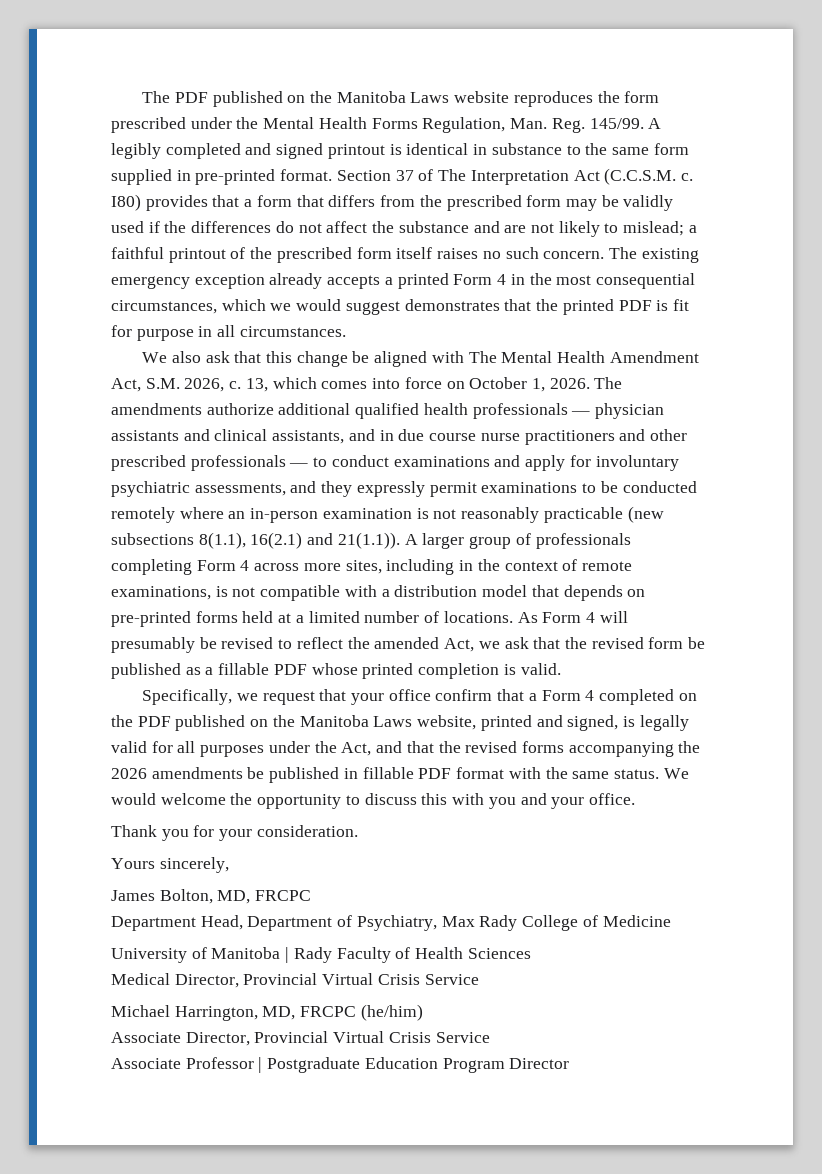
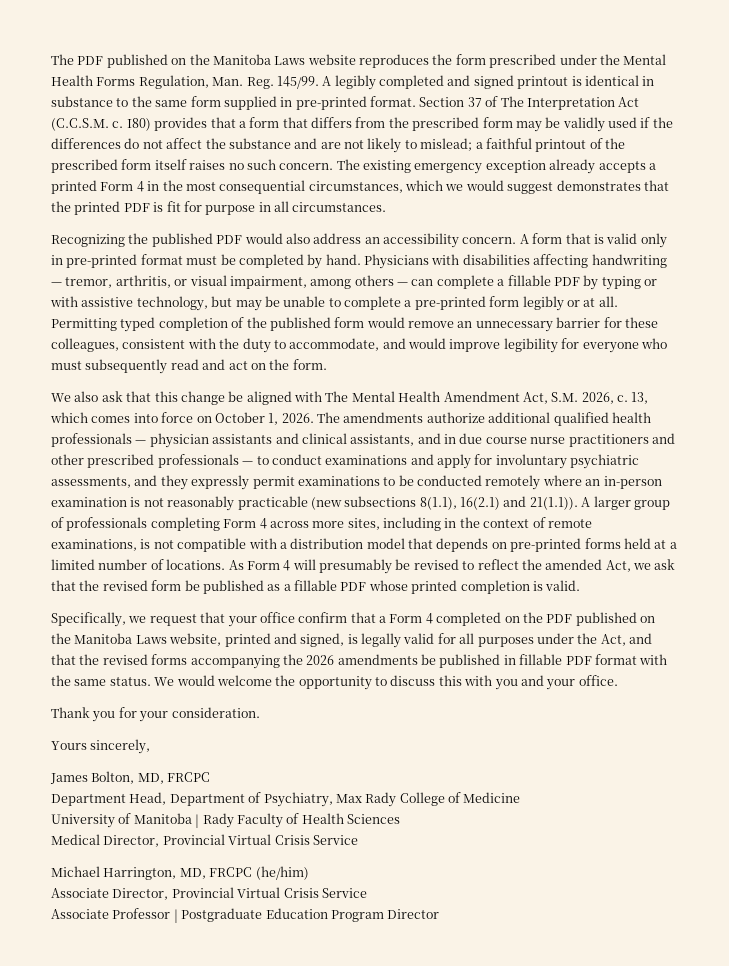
+ Recognizing the published PDF would also address an accessibility concern. A form that is valid only in pre-printed format must be completed by hand. Physicians with disabilities affecting handwriting — tremor, arthritis, or visual impairment, among others — can complete a fillable PDF by typing or with assistive technology, but may be unable to complete a pre-printed form legibly or at all. Permitting typed completion of the published form would remove an unnecessary barrier for these colleagues, consistent with the duty to accommodate, and would improve legibility for everyone who must subsequently read and act on the form.

